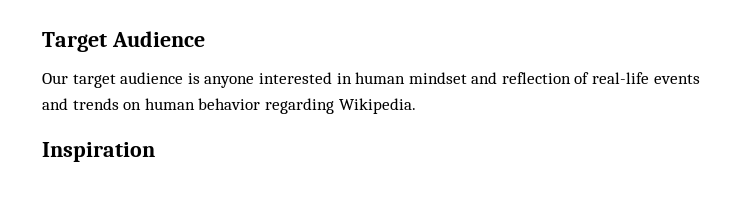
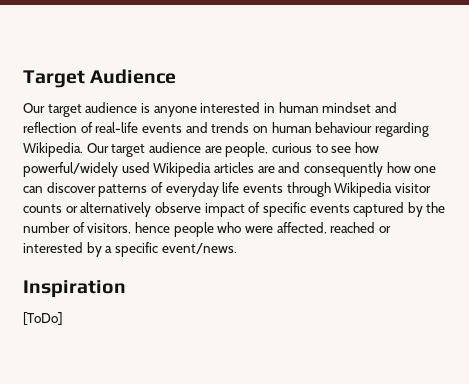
- Our target audience is anyone interested in human mindset and reflection of real-life events and trends on human behavior regarding Wikipedia.
+ Our target audience is anyone interested in human mindset and reflection of real-life events and trends on human behaviour regarding Wikipedia. Our target audience are people, curious to see how powerful/widely used Wikipedia articles are and consequently how one can discover patterns of everyday life events through Wikipedia visitor counts or alternatively observe impact of specific events captured by the number of visitors, hence people who were affected, reached or interested by a specific event/news.
+ [ToDo]

